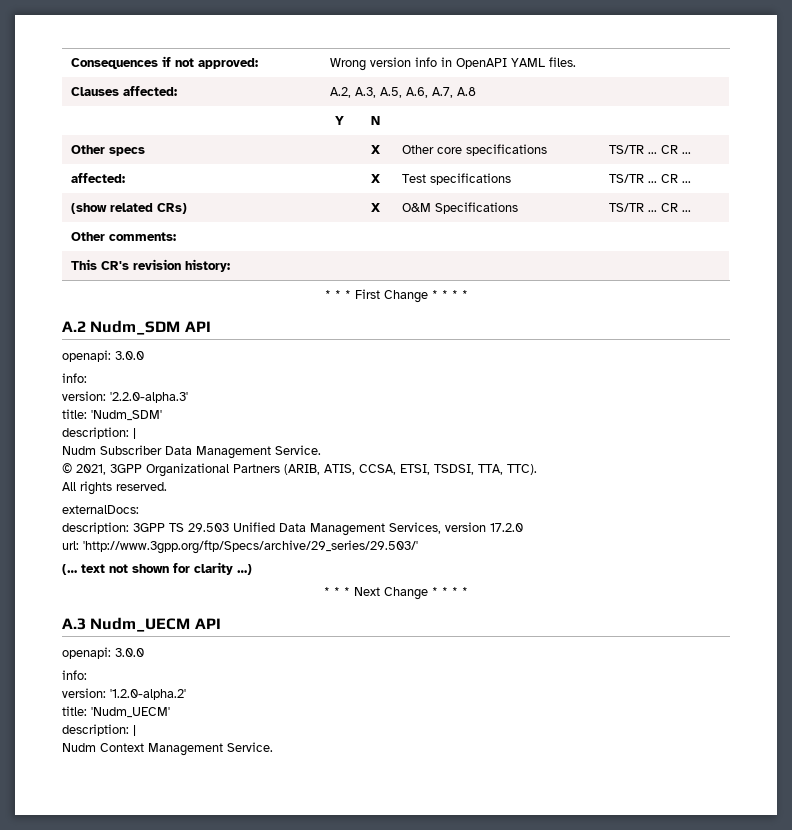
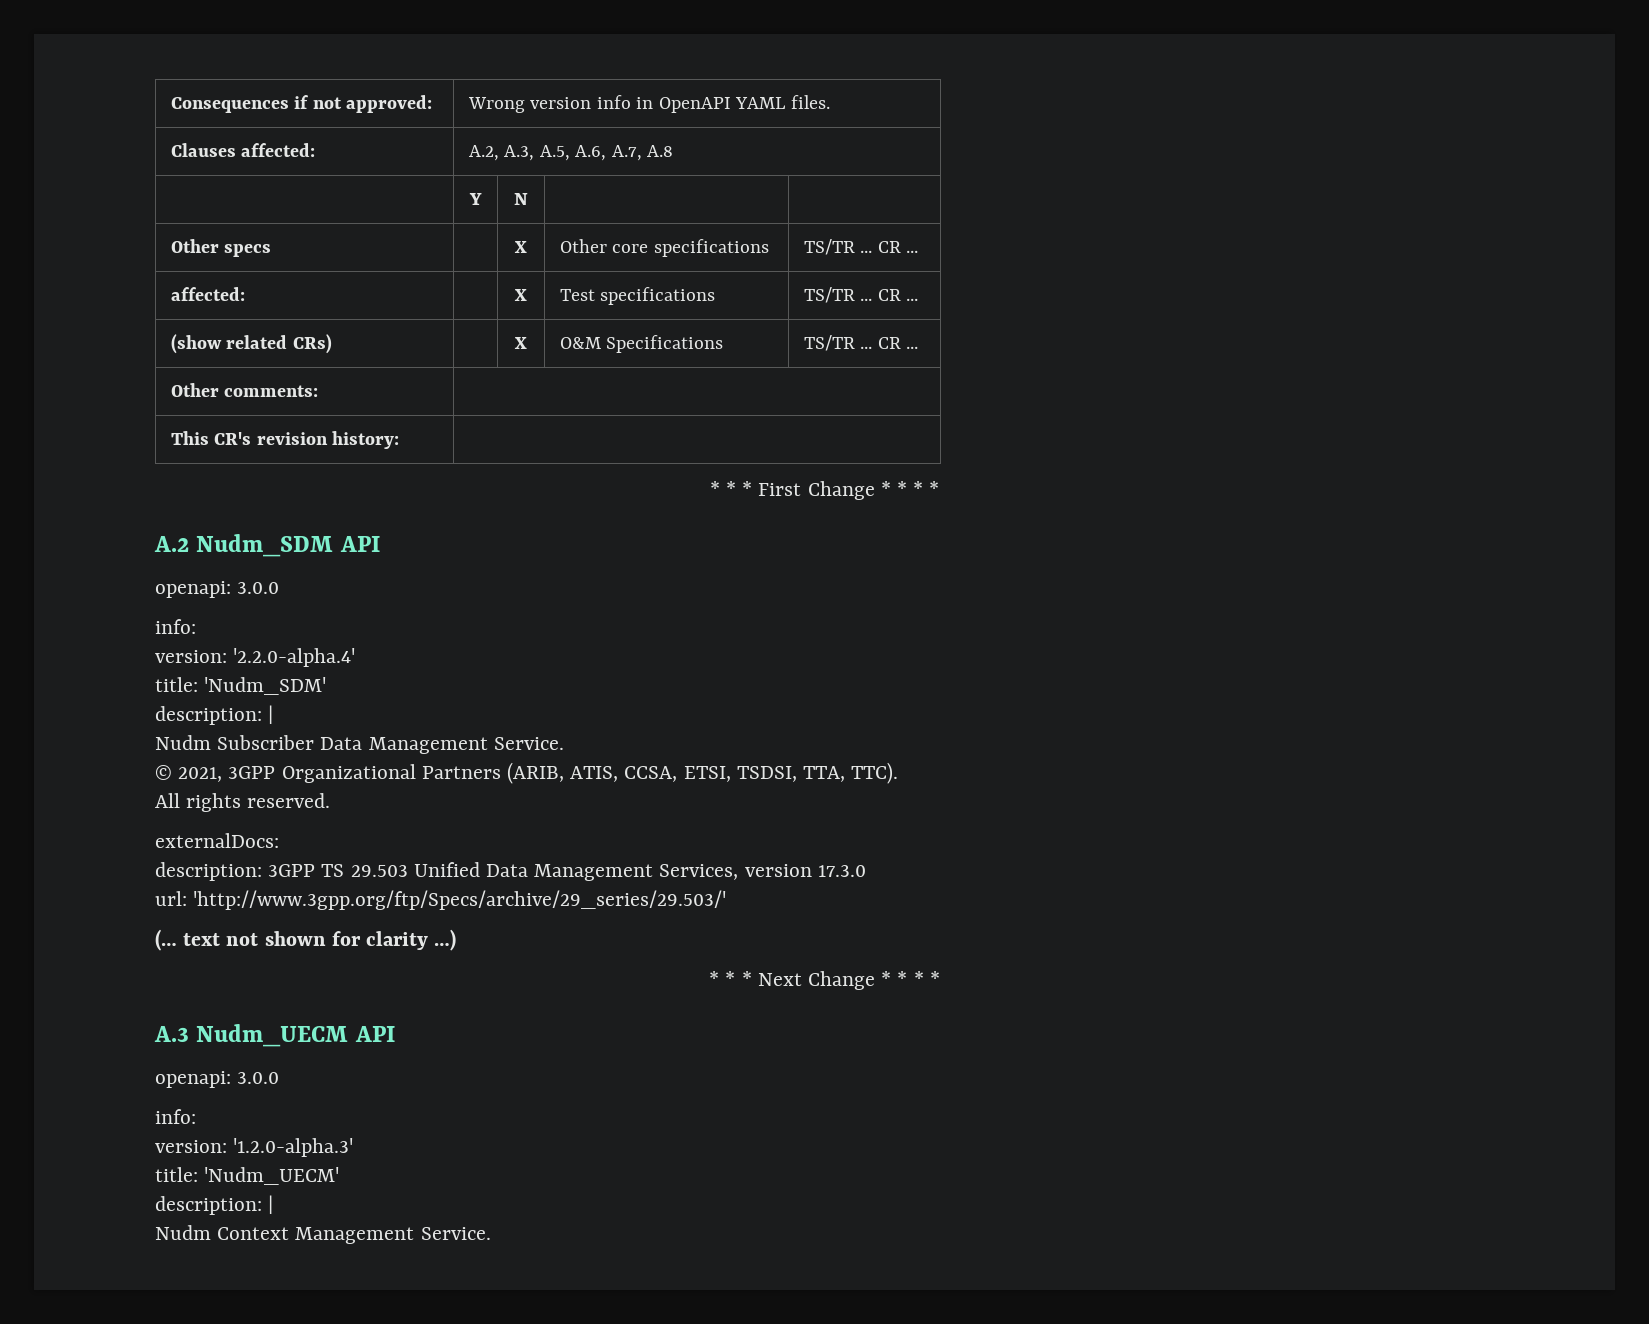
- version: '2.2.0-alpha.3'
+ version: '2.2.0-alpha.4'
- description: 3GPP TS 29.503 Unified Data Management Services, version 17.2.0
+ description: 3GPP TS 29.503 Unified Data Management Services, version 17.3.0
- version: '1.2.0-alpha.2'
+ version: '1.2.0-alpha.3'

